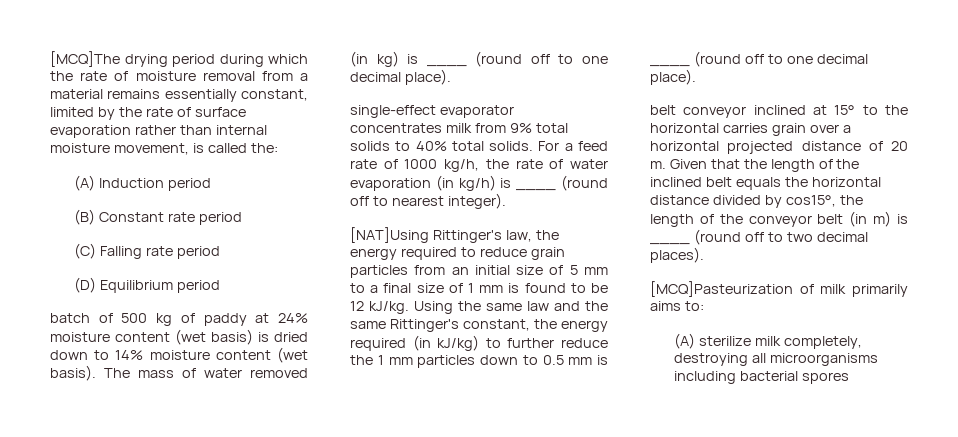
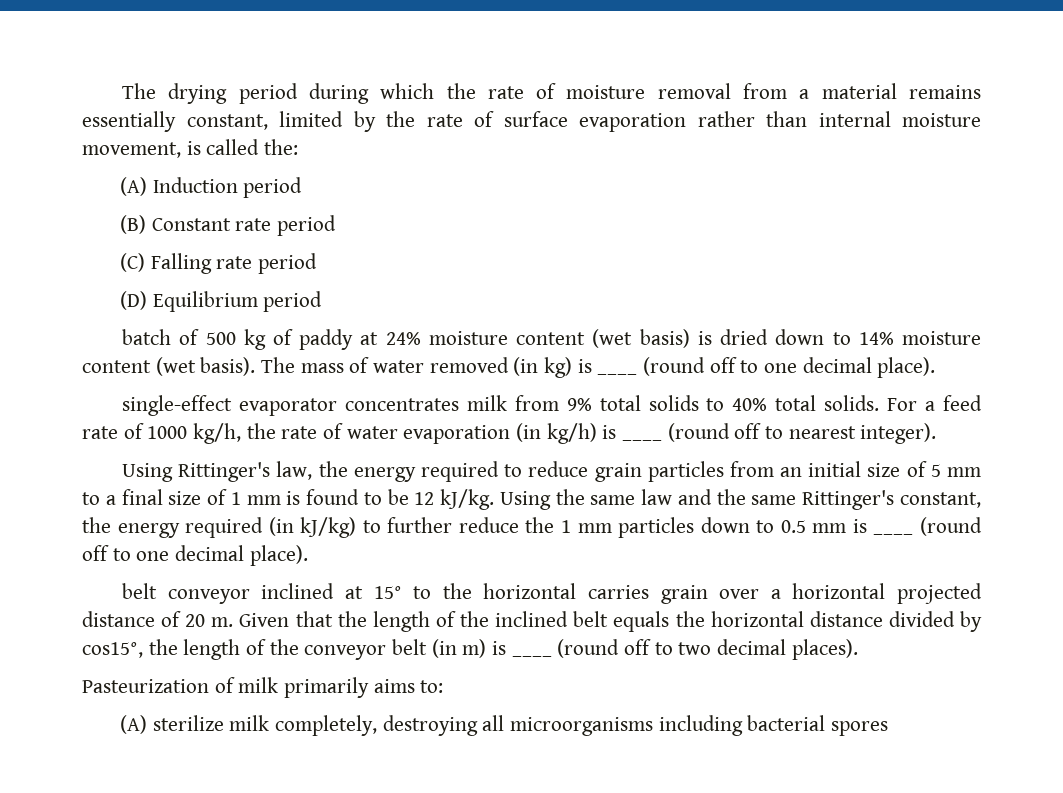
- [MCQ]The drying period during which the rate of moisture removal from a material remains essentially constant, limited by the rate of surface evaporation rather than internal moisture movement, is called the:
+ The drying period during which the rate of moisture removal from a material remains essentially constant, limited by the rate of surface evaporation rather than internal moisture movement, is called the:
- [NAT]Using Rittinger's law, the energy required to reduce grain particles from an initial size of 5 mm to a final size of 1 mm is found to be 12 kJ/kg.
+ Using Rittinger's law, the energy required to reduce grain particles from an initial size of 5 mm to a final size of 1 mm is found to be 12 kJ/kg.
- [MCQ]Pasteurization of milk primarily aims to:
+ Pasteurization of milk primarily aims to:

